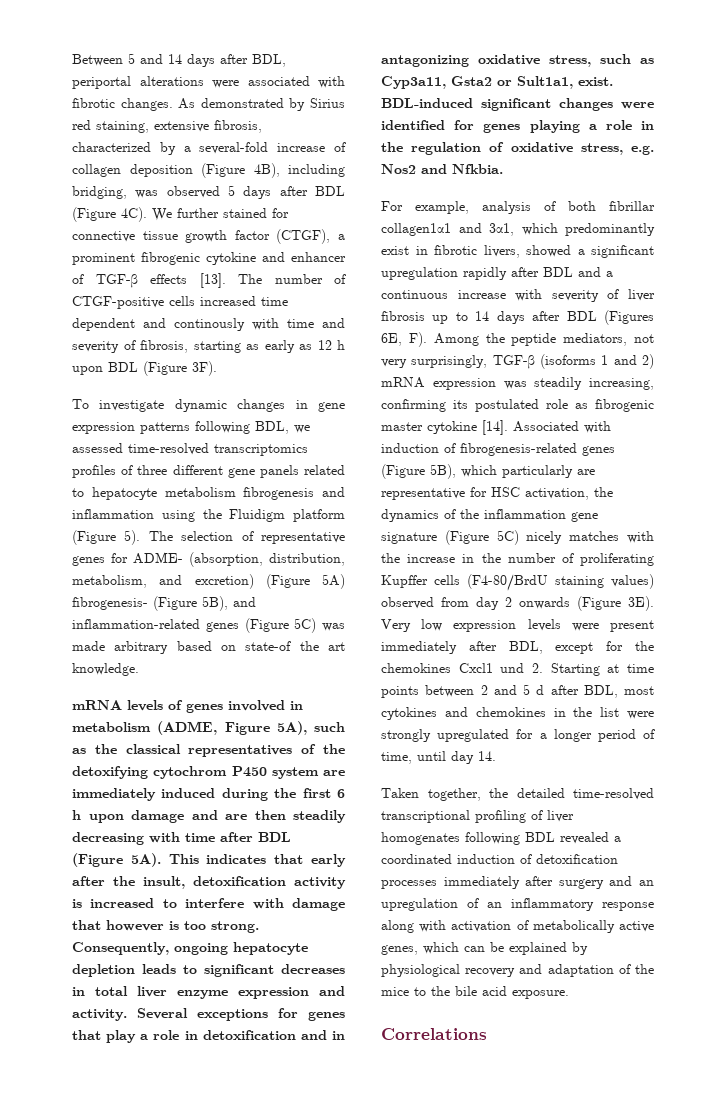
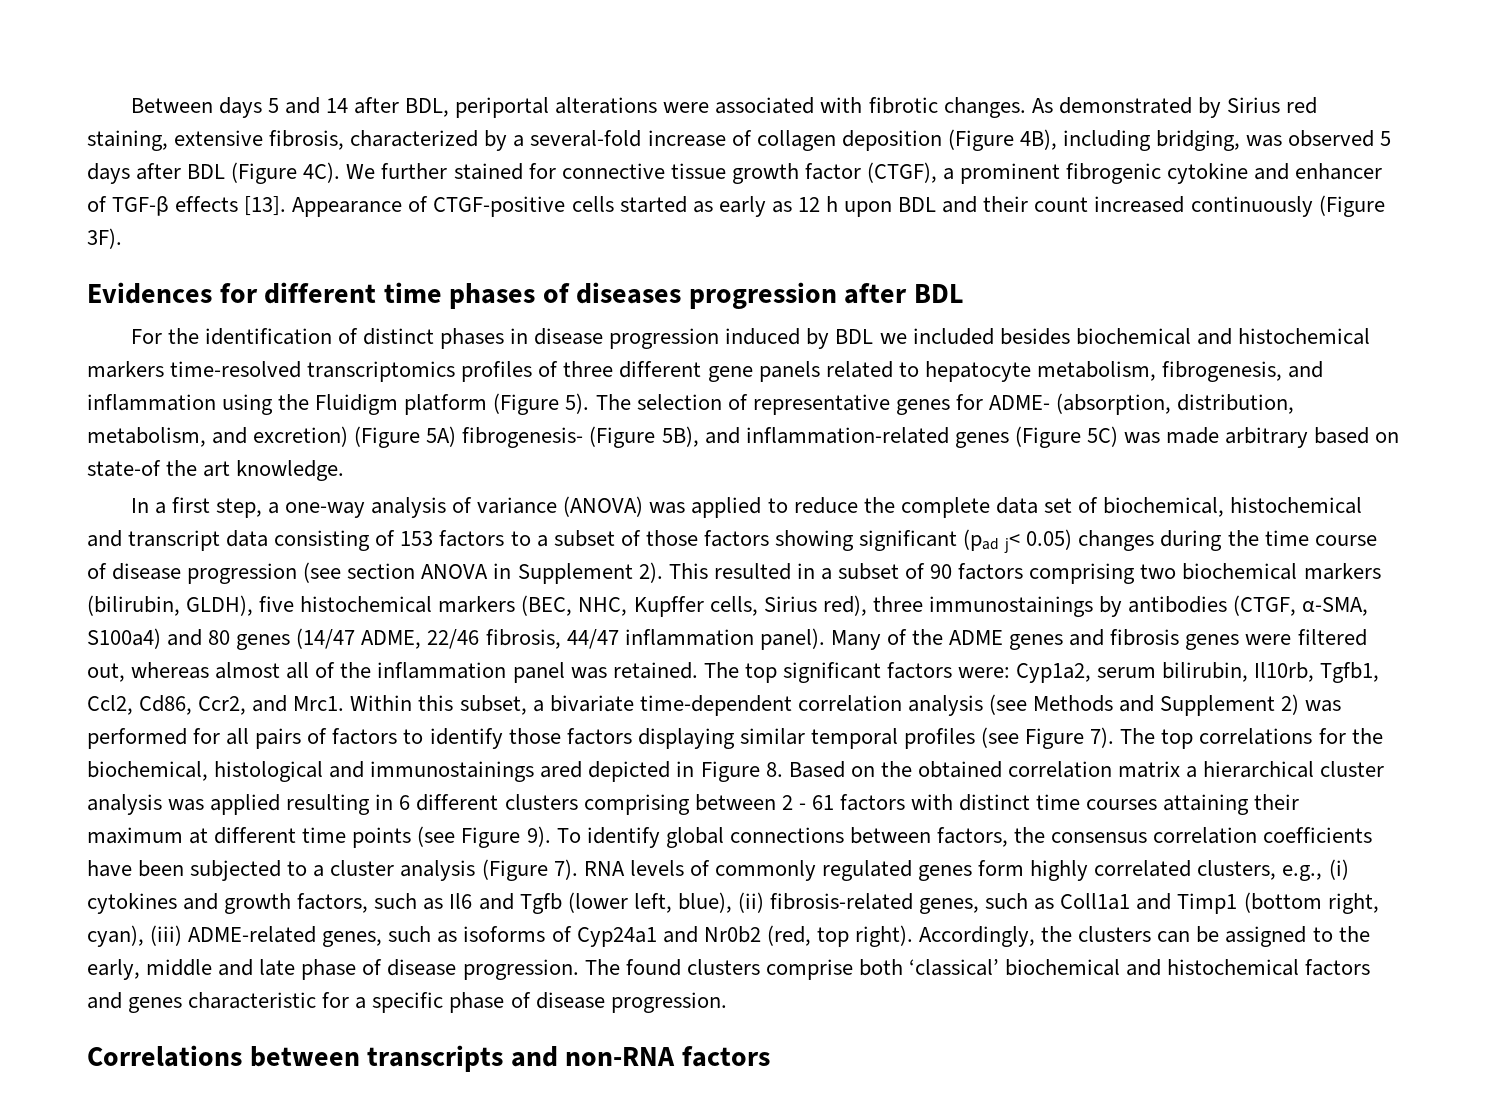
- Between 5 and 14 days after BDL, periportal alterations were associated with fibrotic changes.
+ Between days 5 and 14 after BDL, periportal alterations were associated with fibrotic changes.
- The number of CTGF-positive cells increased time dependent and continously with time and severity of fibrosis, starting as early as 12 h upon BDL (Figure 3F).
- To investigate dynamic changes in gene expression patterns following BDL, we assessed time-resolved transcriptomics profiles of three different gene panels related to hepatocyte metabolism fibrogenesis and inflammation using the Fluidigm platform (Figure 5).
+ Appearance of CTGF-positive cells started as early as 12 h upon BDL and their count increased continuously (Figure 3F).
+ Evidences for different time phases of diseases progression after BDL
+ For the identification of distinct phases in disease progression induced by BDL we included besides biochemical and histochemical markers time-resolved transcriptomics profiles of three different gene panels related to hepatocyte metabolism, fibrogenesis, and inflammation using the Fluidigm platform (Figure 5).
- mRNA levels of genes involved in metabolism (ADME, Figure 5A), such as the classical representatives of the detoxifying cytochrom P450 system are immediately induced during the first 6 h upon damage and are then steadily decreasing with time after BDL (Figure 5A). This indicates that early after the insult, detoxification activity is increased to interfere with damage that however is too strong. Consequently, ongoing hepatocyte depletion leads to significant decreases in total liver enzyme expression and activity. Several exceptions for genes that play a role in detoxification and in antagonizing oxidative stress, such as Cyp3a11, Gsta2 or Sult1a1, exist. BDL-induced significant changes were identified for genes playing a role in the regulation of oxidative stress, e.g. Nos2 and Nfkbia.
- For example, analysis of both fibrillar collagen1α1 and 3α1, which predominantly exist in fibrotic livers, showed a significant upregulation rapidly after BDL and a continuous increase with severity of liver fibrosis up to 14 days after BDL (Figures 6E, F). Among the peptide mediators, not very surprisingly, TGF-β (isoforms 1 and 2) mRNA expression was steadily increasing, confirming its postulated role as fibrogenic master cytokine [14]. Associated with induction of fibrogenesis-related genes (Figure 5B), which particularly are representative for HSC activation, the dynamics of the inflammation gene signature (Figure 5C) nicely matches with the increase in the number of proliferating Kupffer cells (F4-80/BrdU staining values) observed from day 2 onwards (Figure 3E). Very low expression levels were present immediately after BDL, except for the chemokines Cxcl1 und 2. Starting at time points between 2 and 5 d after BDL, most cytokines and chemokines in the list were strongly upregulated for a longer period of time, until day 14.
- Taken together, the detailed time-resolved transcriptional profiling of liver homogenates following BDL revealed a coordinated induction of detoxification processes immediately after surgery and an upregulation of an inflammatory response along with activation of metabolically active genes, which can be explained by physiological recovery and adaptation of the mice to the bile acid exposure.
- Correlations
+ In a first step, a one-way analysis of variance (ANOVA) was applied to reduce the complete data set of biochemical, histochemical and transcript data consisting of 153 factors to a subset of those factors showing significant (pad j< 0.05) changes during the time course of disease progression (see section ANOVA in Supplement 2). This resulted in a subset of 90 factors comprising two biochemical markers (bilirubin, GLDH), five histochemical markers (BEC, NHC, Kupffer cells, Sirius red), three immunostainings by antibodies (CTGF, α-SMA, S100a4) and 80 genes (14/47 ADME, 22/46 fibrosis, 44/47 inflammation panel). Many of the ADME genes and fibrosis genes were filtered out, whereas almost all of the inflammation panel was retained. The top significant factors were: Cyp1a2, serum bilirubin, Il10rb, Tgfb1, Ccl2, Cd86, Ccr2, and Mrc1. Within this subset, a bivariate time-dependent correlation analysis (see Methods and Supplement 2) was performed for all pairs of factors to identify those factors displaying similar temporal profiles (see Figure 7). The top correlations for the biochemical, histological and immunostainings ared depicted in Figure 8. Based on the obtained correlation matrix a hierarchical cluster analysis was applied resulting in 6 different clusters comprising between 2 - 61 factors with distinct time courses attaining their maximum at different time points (see Figure 9). To identify global connections between factors, the consensus correlation coefficients have been subjected to a cluster analysis (Figure 7). RNA levels of commonly regulated genes form highly correlated clusters, e.g., (i) cytokines and growth factors, such as Il6 and Tgfb (lower left, blue), (ii) fibrosis-related genes, such as Coll1a1 and Timp1 (bottom right, cyan), (iii) ADME-related genes, such as isoforms of Cyp24a1 and Nr0b2 (red, top right). Accordingly, the clusters can be assigned to the early, middle and late phase of disease progression. The found clusters comprise both ‘classical’ biochemical and histochemical factors and genes characteristic for a specific phase of disease progression.
+ Correlations between transcripts and non-RNA factors

